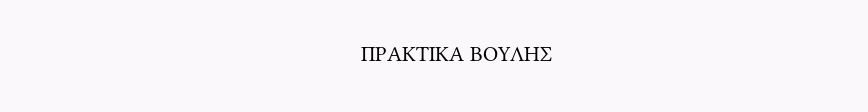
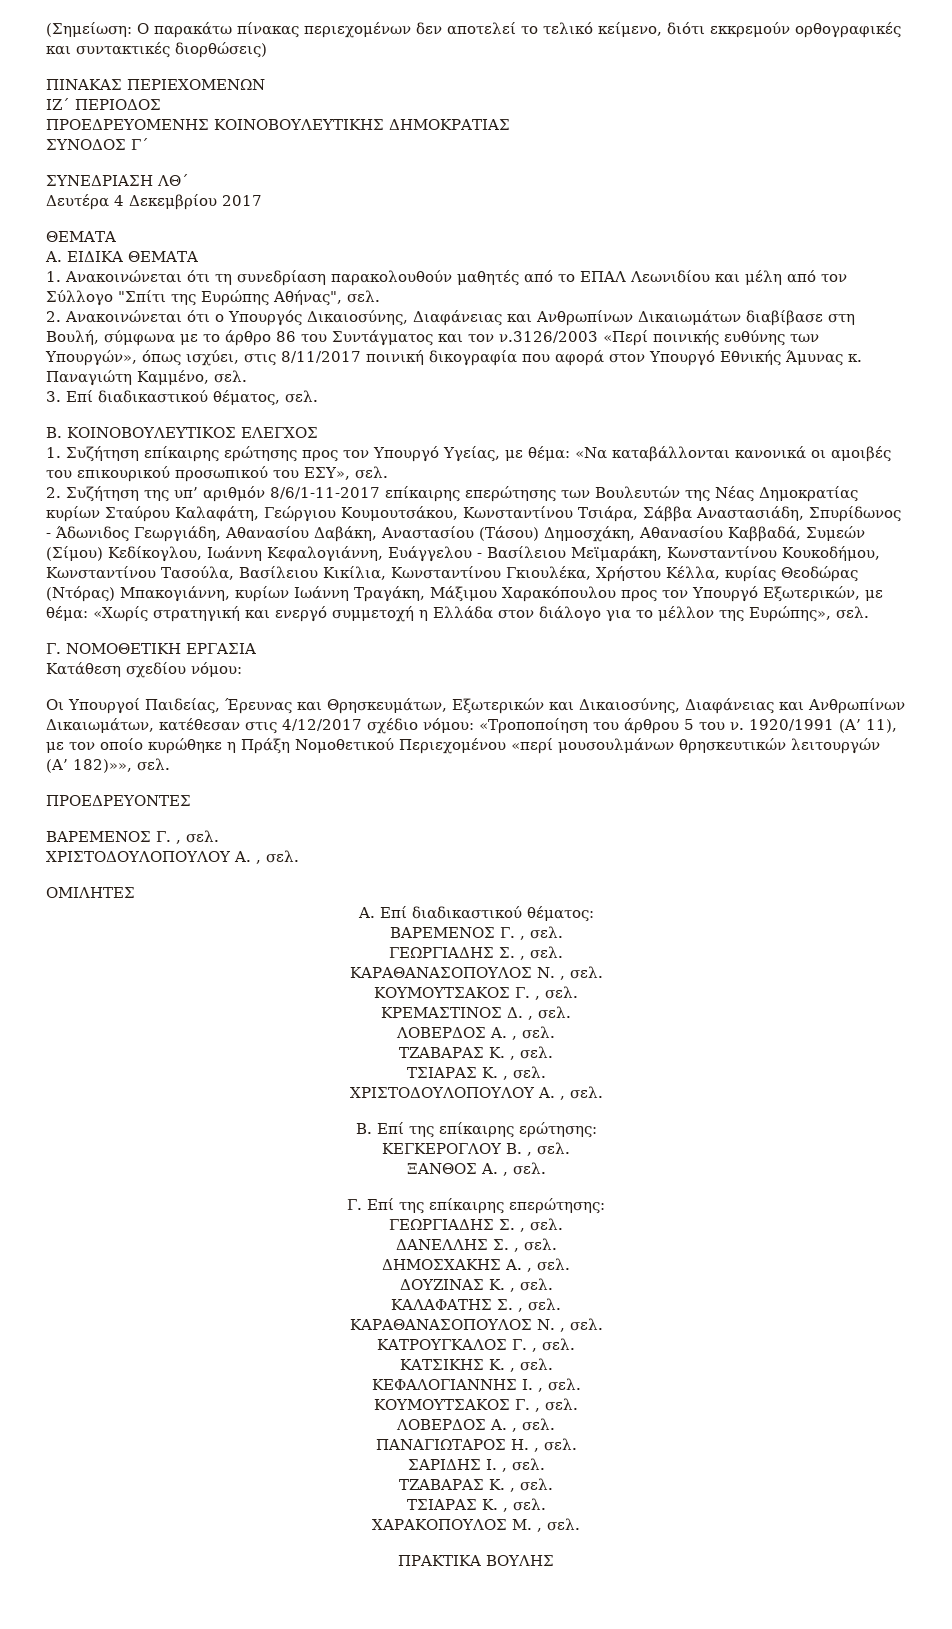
+ (Σημείωση: Ο παρακάτω πίνακας περιεχομένων δεν αποτελεί το τελικό κείμενο, διότι εκκρεμούν ορθογραφικές και συντακτικές διορθώσεις)
+ ΠΙΝΑΚΑΣ ΠΕΡΙΕΧΟΜΕΝΩΝ
+ ΙΖ΄ ΠΕΡΙΟΔΟΣ
+ ΠΡΟΕΔΡΕΥΟΜΕΝΗΣ ΚΟΙΝΟΒΟΥΛΕΥΤΙΚΗΣ ΔΗΜΟΚΡΑΤΙΑΣ
+ ΣΥΝΟΔΟΣ Γ΄
+ ΣΥΝΕΔΡΙΑΣΗ ΛΘ΄
+ Δευτέρα 4 Δεκεμβρίου 2017
+ ΘΕΜΑΤΑ
+ Α. ΕΙΔΙΚΑ ΘΕΜΑΤΑ
+ 1. Ανακοινώνεται ότι τη συνεδρίαση παρακολουθούν μαθητές από το ΕΠΑΛ Λεωνιδίου και μέλη από τον Σύλλογο "Σπίτι της Ευρώπης Αθήνας", σελ.
+ 2. Ανακοινώνεται ότι ο Υπουργός Δικαιοσύνης, Διαφάνειας και Ανθρωπίνων Δικαιωμάτων διαβίβασε στη Βουλή, σύμφωνα με το άρθρο 86 του Συντάγματος και τον ν.3126/2003 «Περί ποινικής ευθύνης των Υπουργών», όπως ισχύει, στις 8/11/2017 ποινική δικογραφία που αφορά στον Υπουργό Εθνικής Άμυνας κ. Παναγιώτη Καμμένο, σελ.
+ 3. Επί διαδικαστικού θέματος, σελ.
+ Β. ΚΟΙΝΟΒΟΥΛΕΥΤΙΚΟΣ ΕΛΕΓΧΟΣ
+ 1. Συζήτηση επίκαιρης ερώτησης προς τον Υπουργό Υγείας, με θέμα: «Να καταβάλλονται κανονικά οι αμοιβές του επικουρικού προσωπικού του ΕΣΥ», σελ.
+ 2. Συζήτηση της υπ’ αριθμόν 8/6/1-11-2017 επίκαιρης επερώτησης των Βουλευτών της Νέας Δημοκρατίας κυρίων Σταύρου Καλαφάτη, Γεώργιου Κουμουτσάκου, Κωνσταντίνου Τσιάρα, Σάββα Αναστασιάδη, Σπυρίδωνος - Άδωνιδος Γεωργιάδη, Αθανασίου Δαβάκη, Αναστασίου (Τάσου) Δημοσχάκη, Αθανασίου Καββαδά, Συμεών (Σίμου) Κεδίκογλου, Ιωάννη Κεφαλογιάννη, Ευάγγελου - Βασίλειου Μεϊμαράκη, Κωνσταντίνου Κουκοδήμου, Κωνσταντίνου Τασούλα, Βασίλειου Κικίλια, Κωνσταντίνου Γκιουλέκα, Χρήστου Κέλλα, κυρίας Θεοδώρας (Ντόρας) Μπακογιάννη, κυρίων Ιωάννη Τραγάκη, Μάξιμου Χαρακόπουλου προς τον Υπουργό Εξωτερικών, με θέμα: «Χωρίς στρατηγική και ενεργό συμμετοχή η Ελλάδα στον διάλογο για το μέλλον της Ευρώπης», σελ.
+ Γ. ΝΟΜΟΘΕΤΙΚΗ ΕΡΓΑΣΙΑ
+ Κατάθεση σχεδίου νόμου:
+ Οι Υπουργοί Παιδείας, Έρευνας και Θρησκευμάτων, Εξωτερικών και Δικαιοσύνης, Διαφάνειας και Ανθρωπίνων Δικαιωμάτων, κατέθεσαν στις 4/12/2017 σχέδιο νόμου: «Τροποποίηση του άρθρου 5 του ν. 1920/1991 (Α’ 11), με τον οποίο κυρώθηκε η Πράξη Νομοθετικού Περιεχομένου «περί μουσουλμάνων θρησκευτικών λειτουργών (Α’ 182)»», σελ.
+ ΠΡΟΕΔΡΕΥΟΝΤΕΣ
+ ΒΑΡΕΜΕΝΟΣ Γ. , σελ.
+ ΧΡΙΣΤΟΔΟΥΛΟΠΟΥΛΟΥ Α. , σελ.
+ ΟΜΙΛΗΤΕΣ
+ Α. Επί διαδικαστικού θέματος:
+ ΒΑΡΕΜΕΝΟΣ Γ. , σελ.
+ ΓΕΩΡΓΙΑΔΗΣ Σ. , σελ.
+ ΚΑΡΑΘΑΝΑΣΟΠΟΥΛΟΣ Ν. , σελ.
+ ΚΟΥΜΟΥΤΣΑΚΟΣ Γ. , σελ.
+ ΚΡΕΜΑΣΤΙΝΟΣ Δ. , σελ.
+ ΛΟΒΕΡΔΟΣ Α. , σελ.
+ ΤΖΑΒΑΡΑΣ Κ. , σελ.
+ ΤΣΙΑΡΑΣ Κ. , σελ.
+ ΧΡΙΣΤΟΔΟΥΛΟΠΟΥΛΟΥ Α. , σελ.
+ Β. Επί της επίκαιρης ερώτησης:
+ ΚΕΓΚΕΡΟΓΛΟΥ Β. , σελ.
+ ΞΑΝΘΟΣ Α. , σελ.
+ Γ. Επί της επίκαιρης επερώτησης:
+ ΓΕΩΡΓΙΑΔΗΣ Σ. , σελ.
+ ΔΑΝΕΛΛΗΣ Σ. , σελ.
+ ΔΗΜΟΣΧΑΚΗΣ Α. , σελ.
+ ΔΟΥΖΙΝΑΣ Κ. , σελ.
+ ΚΑΛΑΦΑΤΗΣ Σ. , σελ.
+ ΚΑΡΑΘΑΝΑΣΟΠΟΥΛΟΣ Ν. , σελ.
+ ΚΑΤΡΟΥΓΚΑΛΟΣ Γ. , σελ.
+ ΚΑΤΣΙΚΗΣ Κ. , σελ.
+ ΚΕΦΑΛΟΓΙΑΝΝΗΣ Ι. , σελ.
+ ΚΟΥΜΟΥΤΣΑΚΟΣ Γ. , σελ.
+ ΛΟΒΕΡΔΟΣ Α. , σελ.
+ ΠΑΝΑΓΙΩΤΑΡΟΣ Η. , σελ.
+ ΣΑΡΙΔΗΣ Ι. , σελ.
+ ΤΖΑΒΑΡΑΣ Κ. , σελ.
+ ΤΣΙΑΡΑΣ Κ. , σελ.
+ ΧΑΡΑΚΟΠΟΥΛΟΣ Μ. , σελ.

